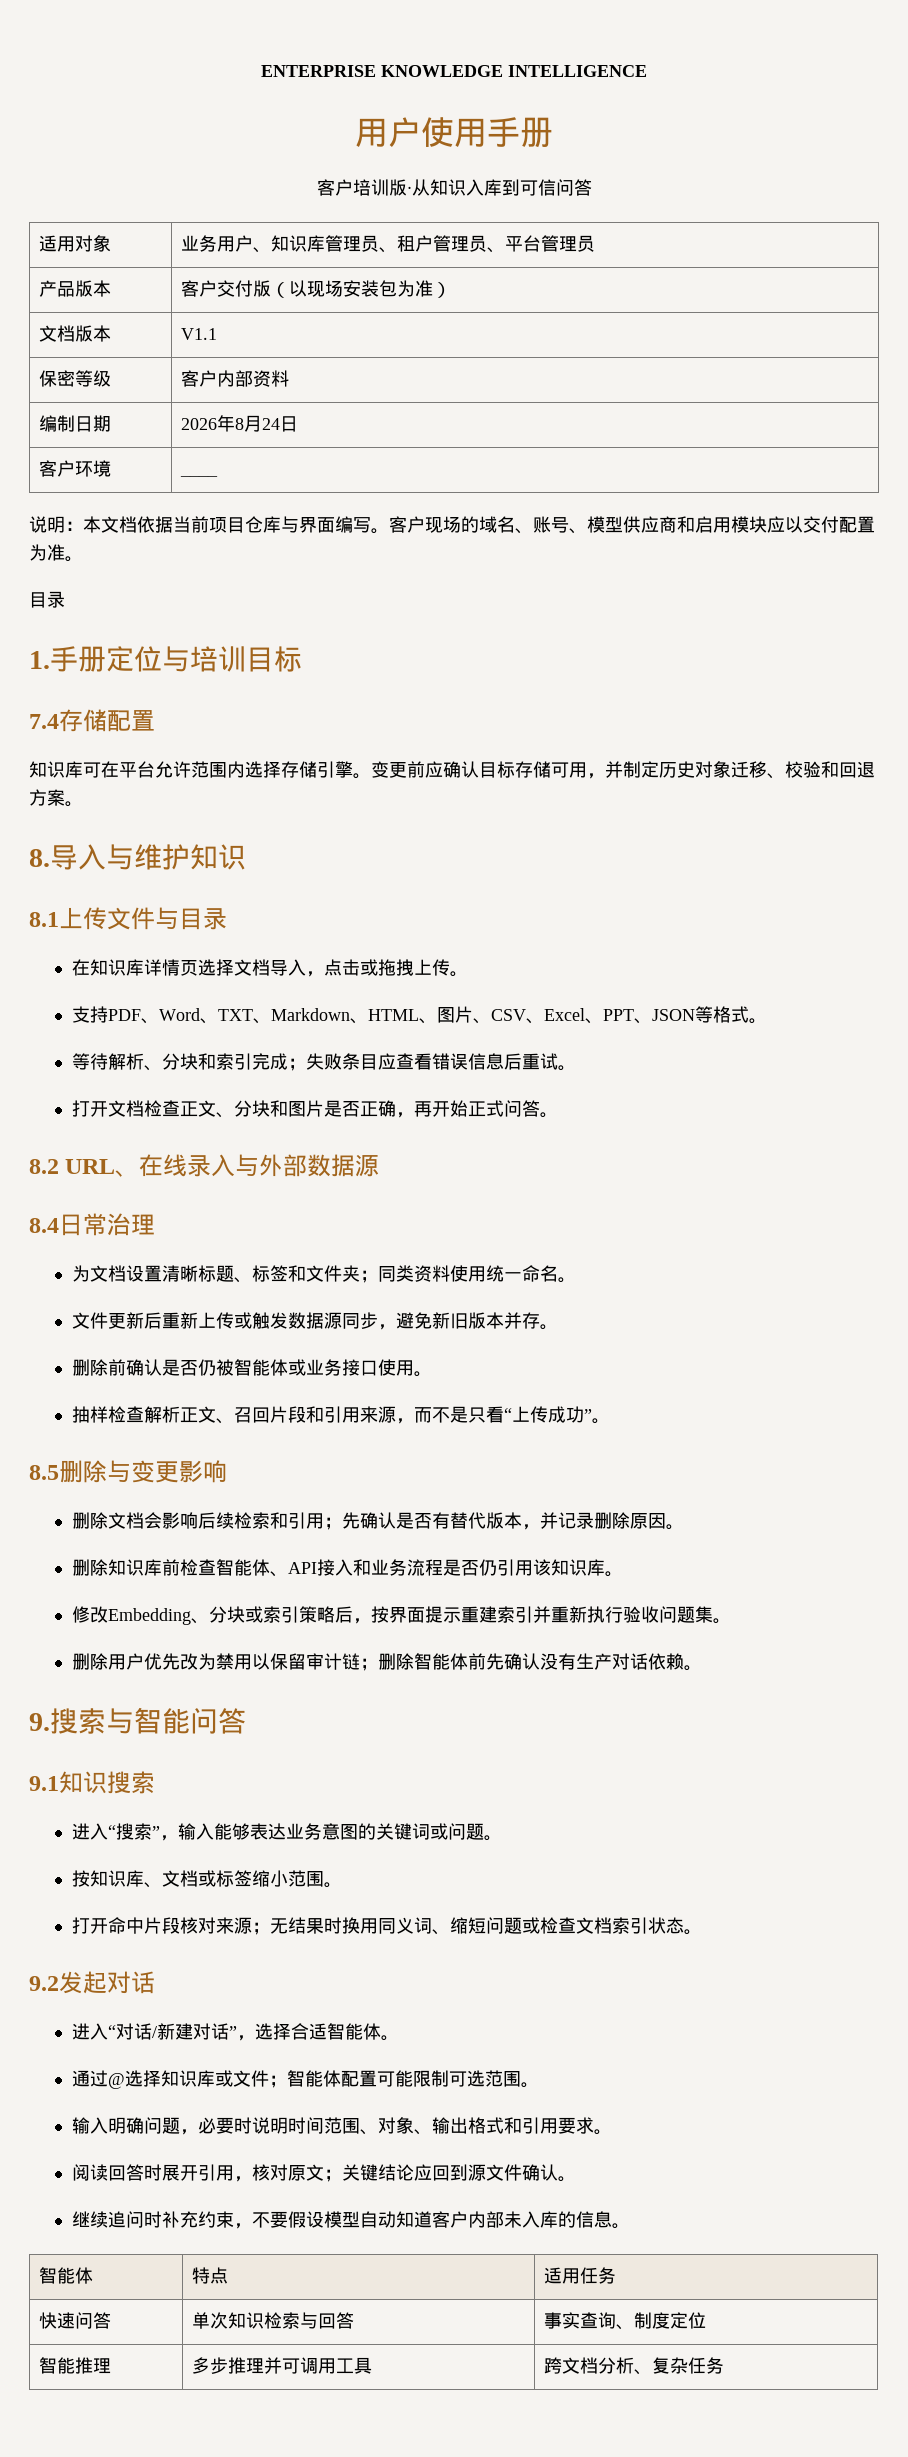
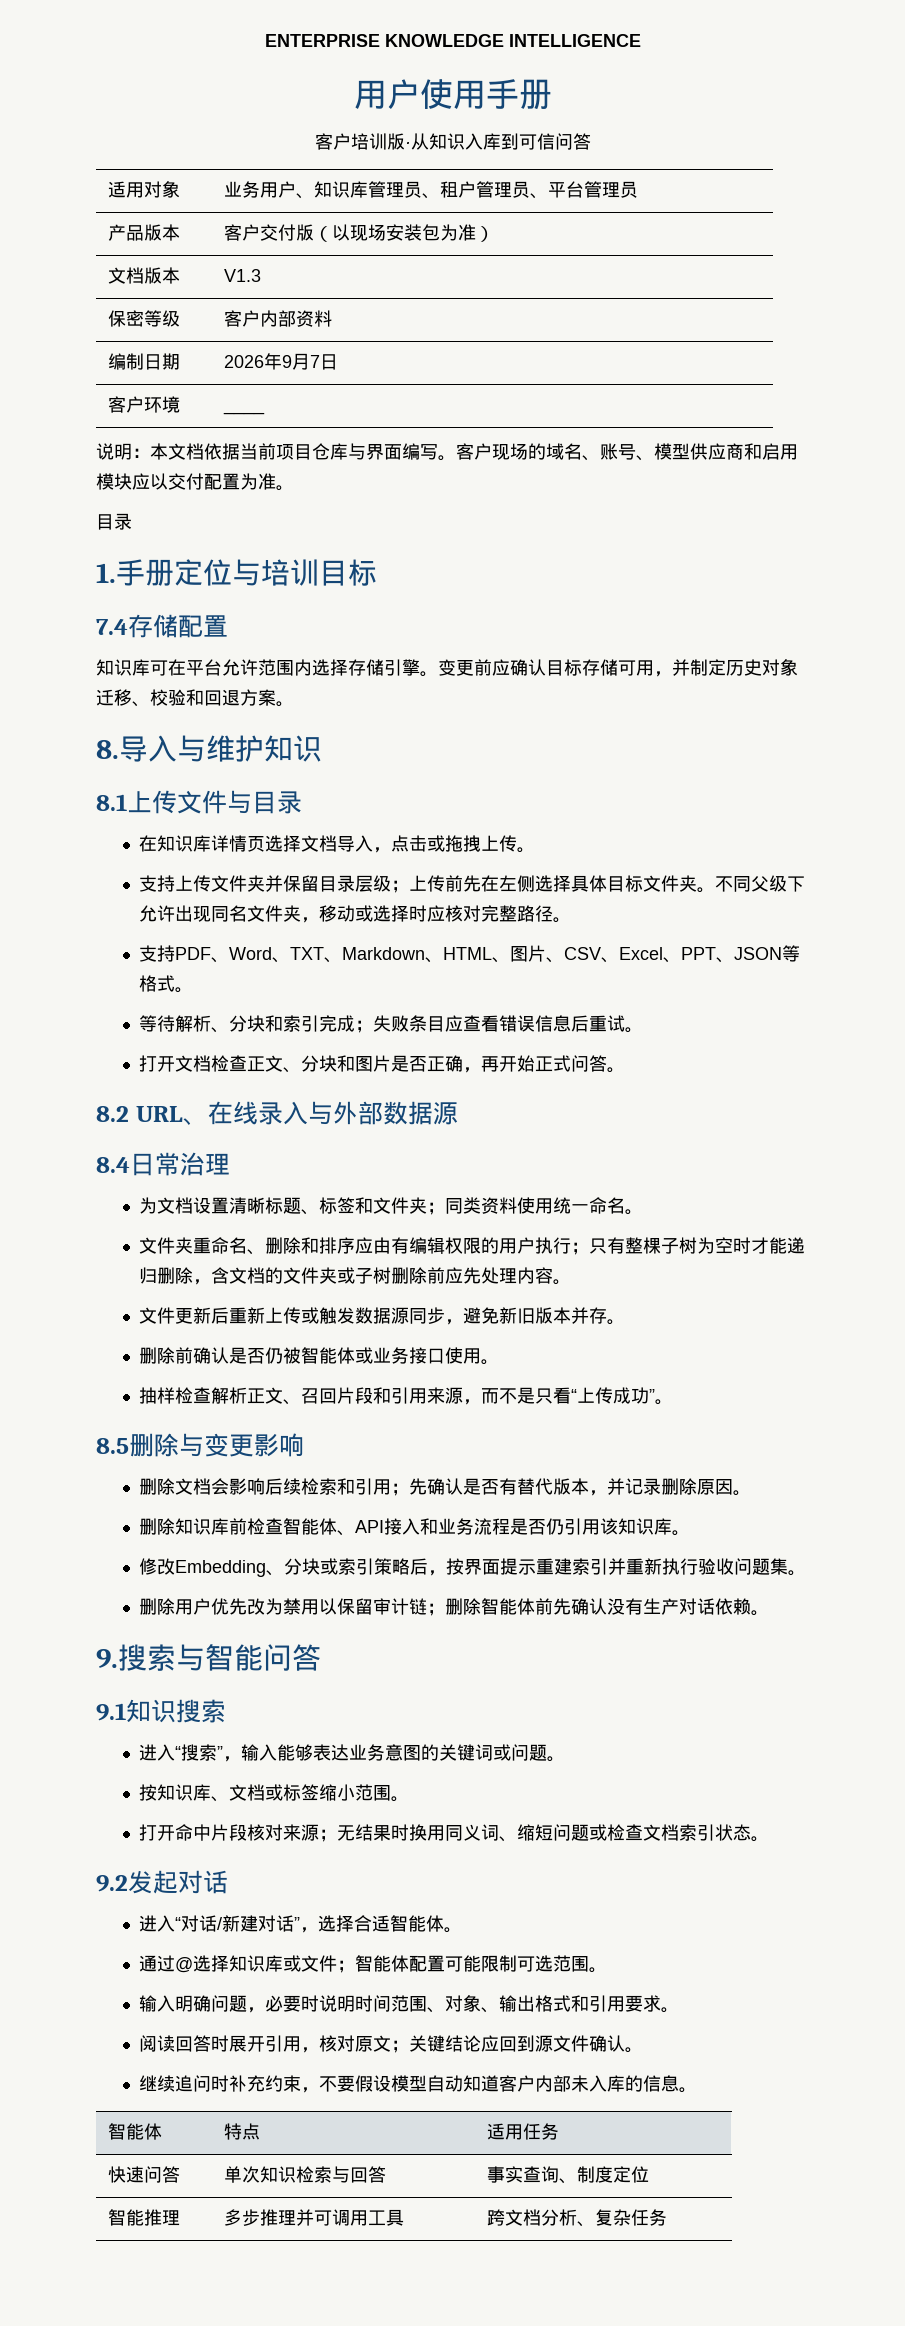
- 文档版本 | V1.1
+ 文档版本 | V1.3
- 编制日期 | 2026年8月24日
+ 编制日期 | 2026年9月7日
+ 支持上传文件夹并保留目录层级；上传前先在左侧选择具体目标文件夹。不同父级下允许出现同名文件夹，移动或选择时应核对完整路径。
+ 文件夹重命名、删除和排序应由有编辑权限的用户执行；只有整棵子树为空时才能递归删除，含文档的文件夹或子树删除前应先处理内容。

